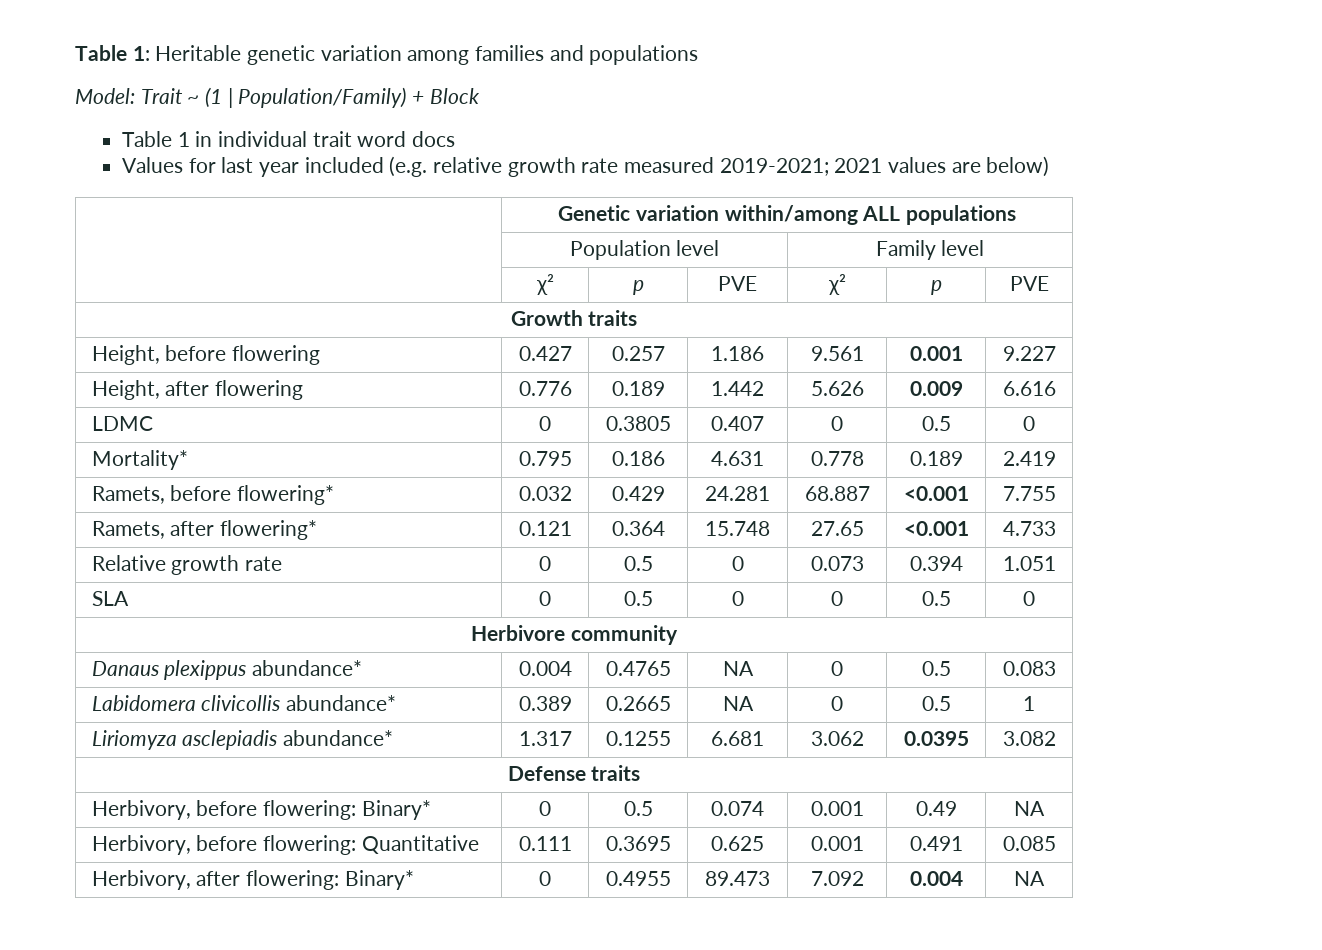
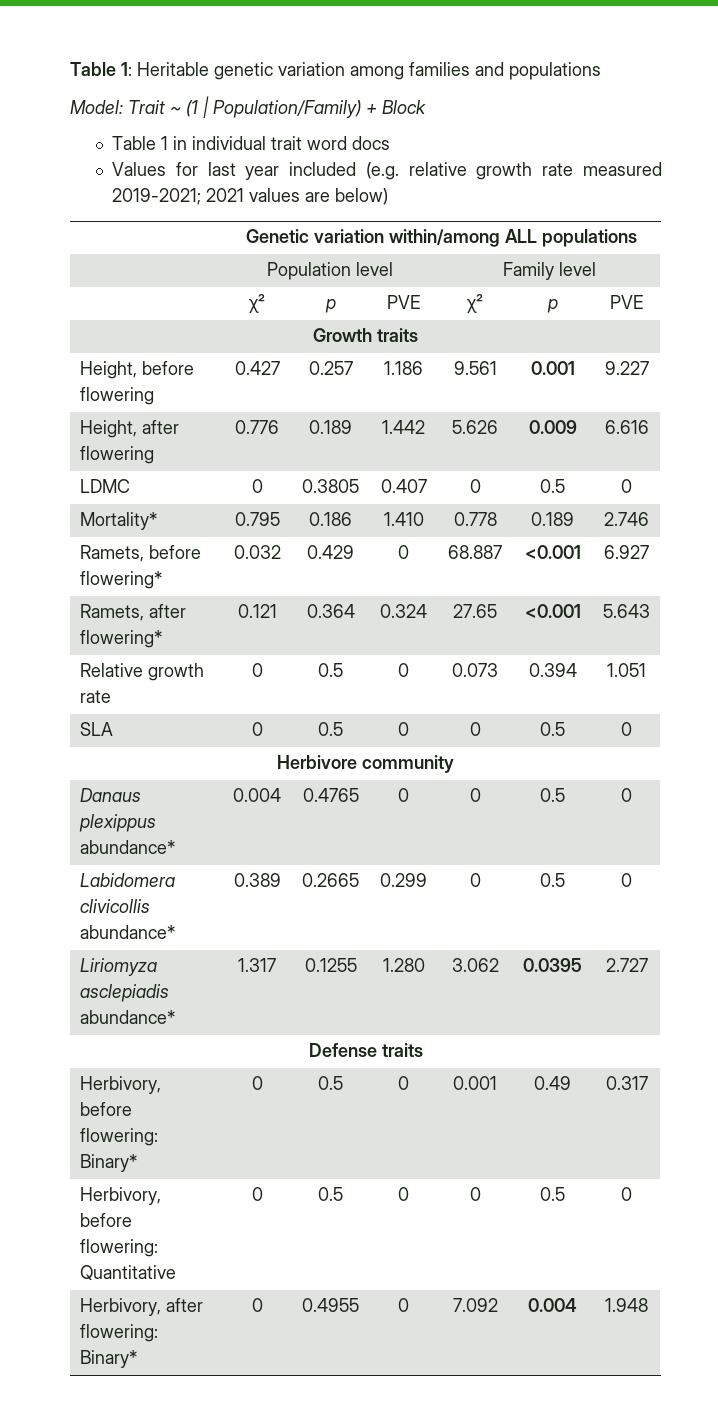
- Mortality* | 0.795 | 0.186 | 4.631 | 0.778 | 0.189 | 2.419
+ Mortality* | 0.795 | 0.186 | 1.410 | 0.778 | 0.189 | 2.746
- Ramets, before flowering* | 0.032 | 0.429 | 24.281 | 68.887 | <0.001 | 7.755
+ Ramets, before flowering* | 0.032 | 0.429 | 0 | 68.887 | <0.001 | 6.927
- Ramets, after flowering* | 0.121 | 0.364 | 15.748 | 27.65 | <0.001 | 4.733
+ Ramets, after flowering* | 0.121 | 0.364 | 0.324 | 27.65 | <0.001 | 5.643
- Danaus plexippus abundance* | 0.004 | 0.4765 | NA | 0 | 0.5 | 0.083
+ Danaus plexippus abundance* | 0.004 | 0.4765 | 0 | 0 | 0.5 | 0
- Labidomera clivicollis abundance* | 0.389 | 0.2665 | NA | 0 | 0.5 | 1
+ Labidomera clivicollis abundance* | 0.389 | 0.2665 | 0.299 | 0 | 0.5 | 0
- Liriomyza asclepiadis abundance* | 1.317 | 0.1255 | 6.681 | 3.062 | 0.0395 | 3.082
+ Liriomyza asclepiadis abundance* | 1.317 | 0.1255 | 1.280 | 3.062 | 0.0395 | 2.727
- Herbivory, before flowering: Binary* | 0 | 0.5 | 0.074 | 0.001 | 0.49 | NA
+ Herbivory, before flowering: Binary* | 0 | 0.5 | 0 | 0.001 | 0.49 | 0.317
- Herbivory, before flowering: Quantitative | 0.111 | 0.3695 | 0.625 | 0.001 | 0.491 | 0.085
+ Herbivory, before flowering: Quantitative | 0 | 0.5 | 0 | 0 | 0.5 | 0
- Herbivory, after flowering: Binary* | 0 | 0.4955 | 89.473 | 7.092 | 0.004 | NA
+ Herbivory, after flowering: Binary* | 0 | 0.4955 | 0 | 7.092 | 0.004 | 1.948

